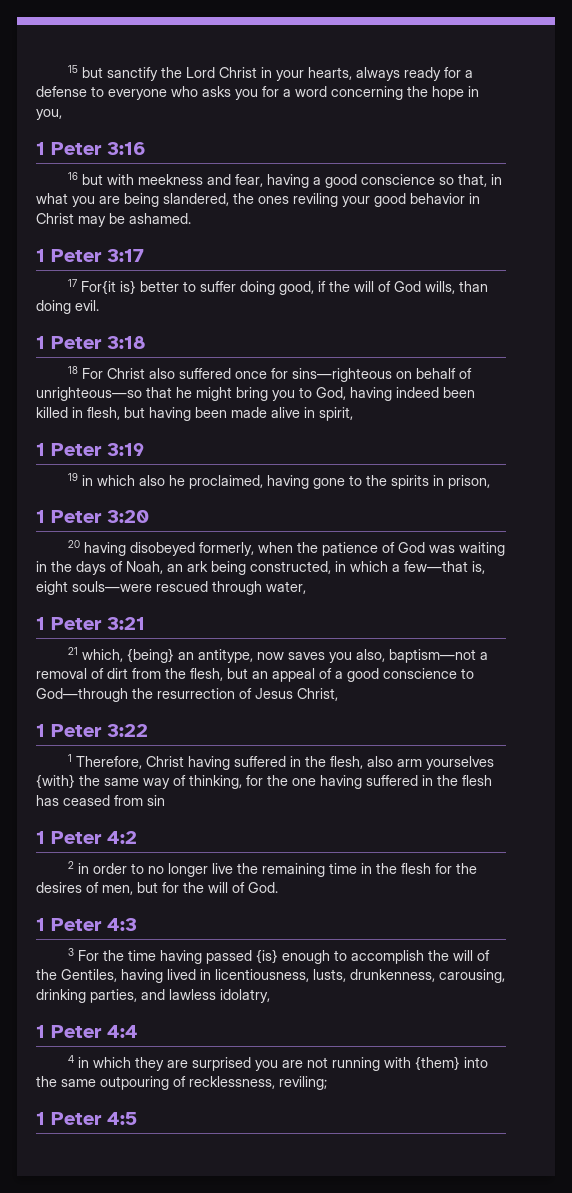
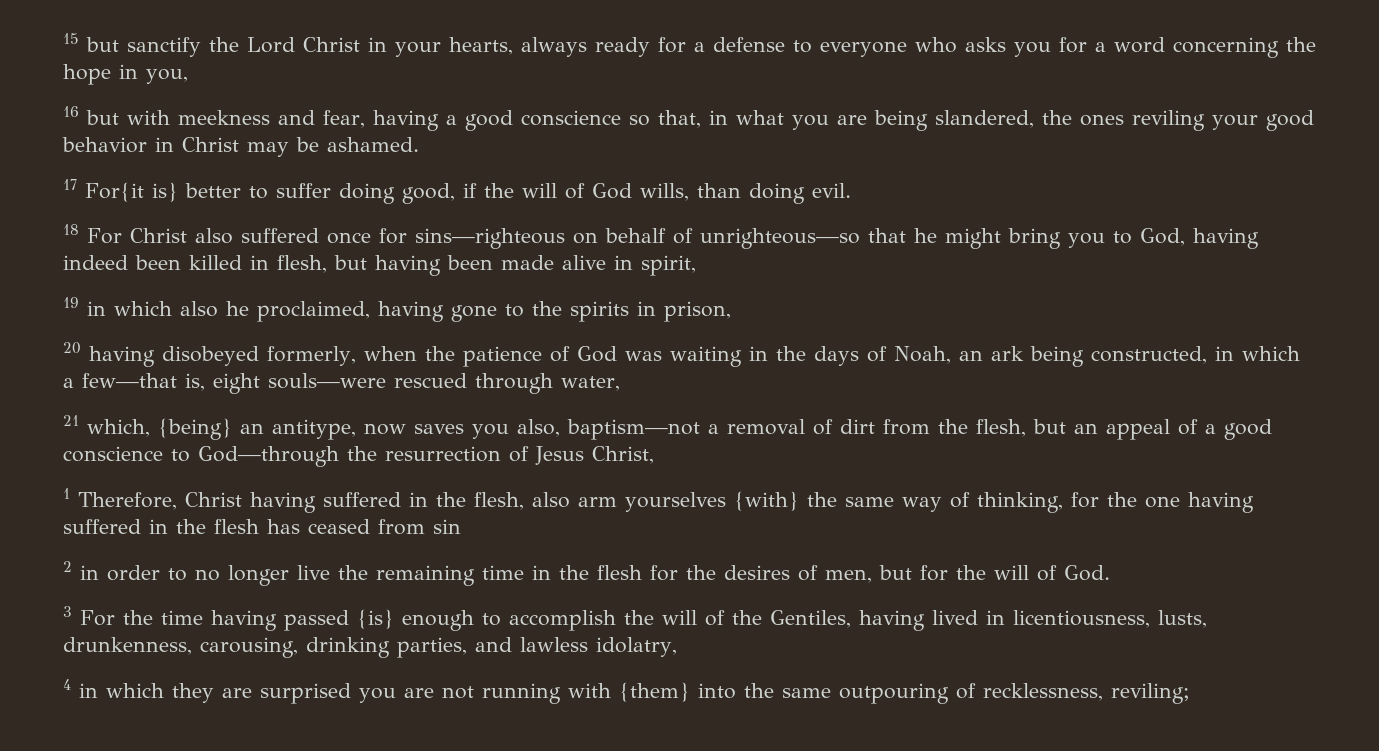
- 1 Peter 3:16
- 1 Peter 3:17
- 1 Peter 3:18
- 1 Peter 3:19
- 1 Peter 3:20
- 1 Peter 3:21
- 1 Peter 3:22
- 1 Peter 4:2
- 1 Peter 4:3
- 1 Peter 4:4
- 1 Peter 4:5

